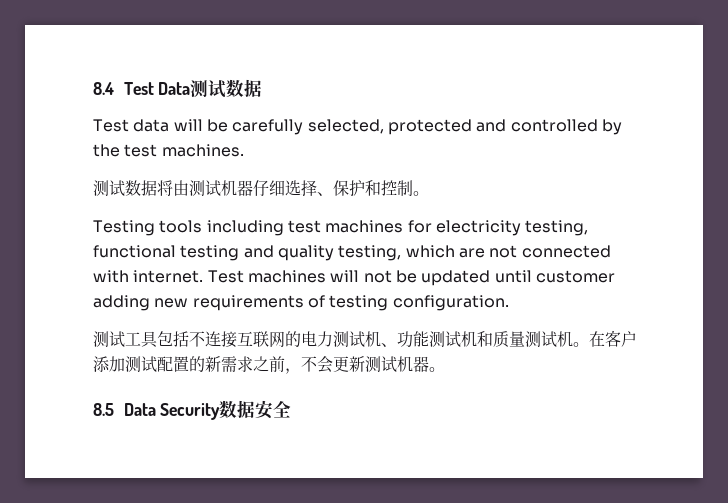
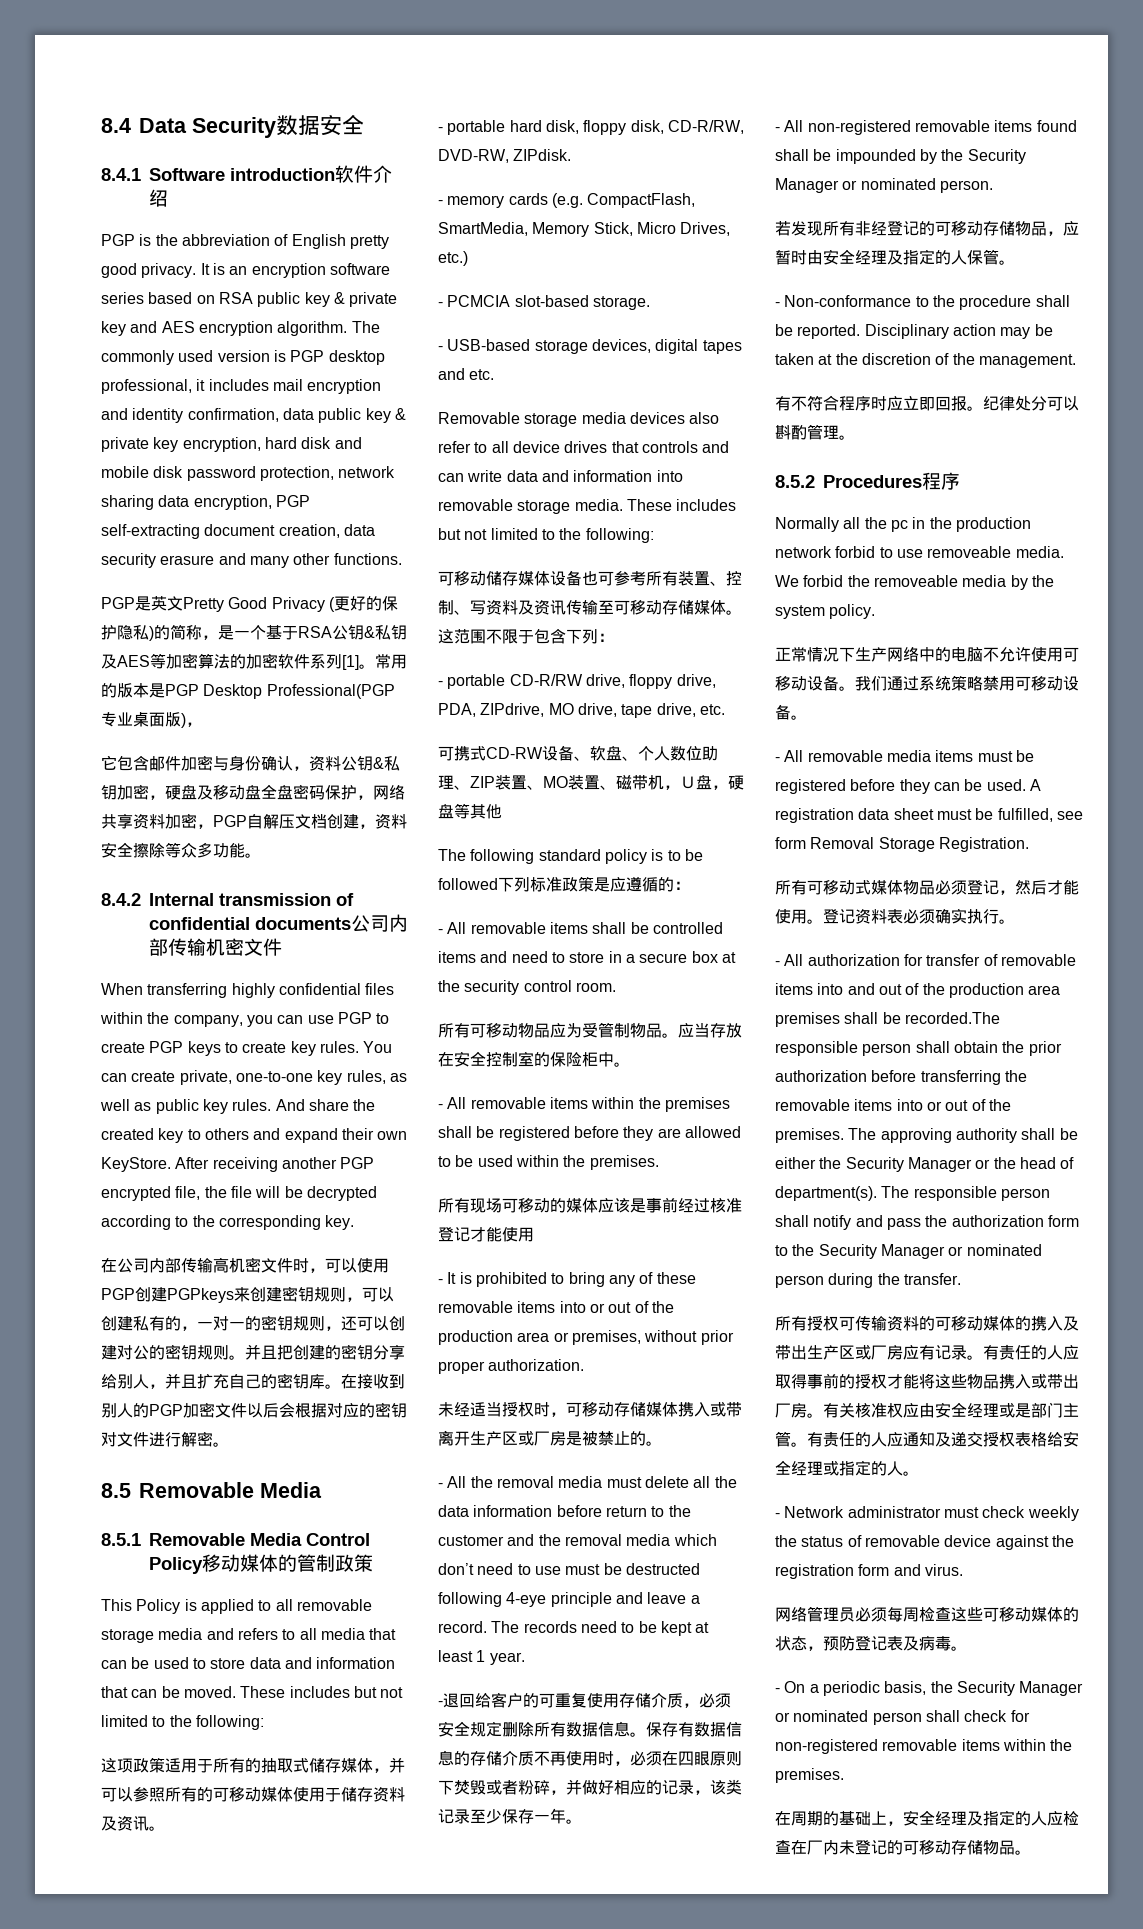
- 8.4 Test Data测试数据
- Test data will be carefully selected, protected and controlled by the test machines.
- 测试数据将由测试机器仔细选择、保护和控制。
- Testing tools including test machines for electricity testing, functional testing and quality testing, which are not connected with internet. Test machines will not be updated until customer adding new requirements of testing configuration.
- 测试工具包括不连接互联网的电力测试机、功能测试机和质量测试机。在客户添加测试配置的新需求之前，不会更新测试机器。
- 8.5 Data Security数据安全
+ 8.4 Data Security数据安全
+ 8.4.1 Software introduction软件介绍
+ PGP is the abbreviation of English pretty good privacy. It is an encryption software series based on RSA public key & private key and AES encryption algorithm. The commonly used version is PGP desktop professional, it includes mail encryption and identity confirmation, data public key & private key encryption, hard disk and mobile disk password protection, network sharing data encryption, PGP self-extracting document creation, data security erasure and many other functions.
+ PGP是英文Pretty Good Privacy (更好的保护隐私)的简称，是一个基于RSA公钥&私钥及AES等加密算法的加密软件系列[1]。常用的版本是PGP Desktop Professional(PGP专业桌面版)，
+ 它包含邮件加密与身份确认，资料公钥&私钥加密，硬盘及移动盘全盘密码保护，网络共享资料加密，PGP自解压文档创建，资料安全擦除等众多功能。
+ 8.4.2 Internal transmission of confidential documents公司内部传输机密文件
+ When transferring highly confidential files within the company, you can use PGP to create PGP keys to create key rules. You can create private, one-to-one key rules, as well as public key rules. And share the created key to others and expand their own KeyStore. After receiving another PGP encrypted file, the file will be decrypted according to the corresponding key.
+ 在公司内部传输高机密文件时，可以使用PGP创建PGPkeys来创建密钥规则，可以创建私有的，一对一的密钥规则，还可以创建对公的密钥规则。并且把创建的密钥分享给别人，并且扩充自己的密钥库。在接收到别人的PGP加密文件以后会根据对应的密钥对文件进行解密。
+ 8.5 Removable Media
+ 8.5.1 Removable Media Control Policy移动媒体的管制政策
+ This Policy is applied to all removable storage media and refers to all media that can be used to store data and information that can be moved. These includes but not limited to the following:
+ 这项政策适用于所有的抽取式储存媒体，并可以参照所有的可移动媒体使用于储存资料及资讯。
+ - portable hard disk, floppy disk, CD-R/RW, DVD-RW, ZIPdisk.
+ - memory cards (e.g. CompactFlash, SmartMedia, Memory Stick, Micro Drives, etc.)
+ - PCMCIA slot-based storage.
+ - USB-based storage devices, digital tapes and etc.
+ Removable storage media devices also refer to all device drives that controls and can write data and information into removable storage media. These includes but not limited to the following:
+ 可移动储存媒体设备也可参考所有装置、控制、写资料及资讯传输至可移动存储媒体。这范围不限于包含下列：
+ - portable CD-R/RW drive, floppy drive, PDA, ZIPdrive, MO drive, tape drive, etc.
+ 可携式CD-RW设备、软盘、个人数位助理、ZIP装置、MO装置、磁带机，Ｕ盘，硬盘等其他
+ The following standard policy is to be followed下列标准政策是应遵循的：
+ - All removable items shall be controlled items and need to store in a secure box at the security control room.
+ 所有可移动物品应为受管制物品。应当存放在安全控制室的保险柜中。
+ - All removable items within the premises shall be registered before they are allowed to be used within the premises.
+ 所有现场可移动的媒体应该是事前经过核准登记才能使用
+ - It is prohibited to bring any of these removable items into or out of the production area or premises, without prior proper authorization.
+ 未经适当授权时，可移动存储媒体携入或带离开生产区或厂房是被禁止的。
+ - All the removal media must delete all the data information before return to the customer and the removal media which don’t need to use must be destructed following 4-eye principle and leave a record. The records need to be kept at least 1 year.
+ -退回给客户的可重复使用存储介质，必须安全规定删除所有数据信息。保存有数据信息的存储介质不再使用时，必须在四眼原则下焚毁或者粉碎，并做好相应的记录，该类记录至少保存一年。
+ - All non-registered removable items found shall be impounded by the Security Manager or nominated person.
+ 若发现所有非经登记的可移动存储物品，应暂时由安全经理及指定的人保管。
+ - Non-conformance to the procedure shall be reported. Disciplinary action may be taken at the discretion of the management.
+ 有不符合程序时应立即回报。纪律处分可以斟酌管理。
+ 8.5.2 Procedures程序
+ Normally all the pc in the production network forbid to use removeable media. We forbid the removeable media by the system policy.
+ 正常情况下生产网络中的电脑不允许使用可移动设备。我们通过系统策略禁用可移动设备。
+ - All removable media items must be registered before they can be used. A registration data sheet must be fulfilled, see form Removal Storage Registration.
+ 所有可移动式媒体物品必须登记，然后才能使用。登记资料表必须确实执行。
+ - All authorization for transfer of removable items into and out of the production area premises shall be recorded.The responsible person shall obtain the prior authorization before transferring the removable items into or out of the premises. The approving authority shall be either the Security Manager or the head of department(s). The responsible person shall notify and pass the authorization form to the Security Manager or nominated person during the transfer.
+ 所有授权可传输资料的可移动媒体的携入及带出生产区或厂房应有记录。有责任的人应取得事前的授权才能将这些物品携入或带出厂房。有关核准权应由安全经理或是部门主管。有责任的人应通知及递交授权表格给安全经理或指定的人。
+ - Network administrator must check weekly the status of removable device against the registration form and virus.
+ 网络管理员必须每周检查这些可移动媒体的状态，预防登记表及病毒。
+ - On a periodic basis, the Security Manager or nominated person shall check for non-registered removable items within the premises.
+ 在周期的基础上，安全经理及指定的人应检查在厂内未登记的可移动存储物品。

